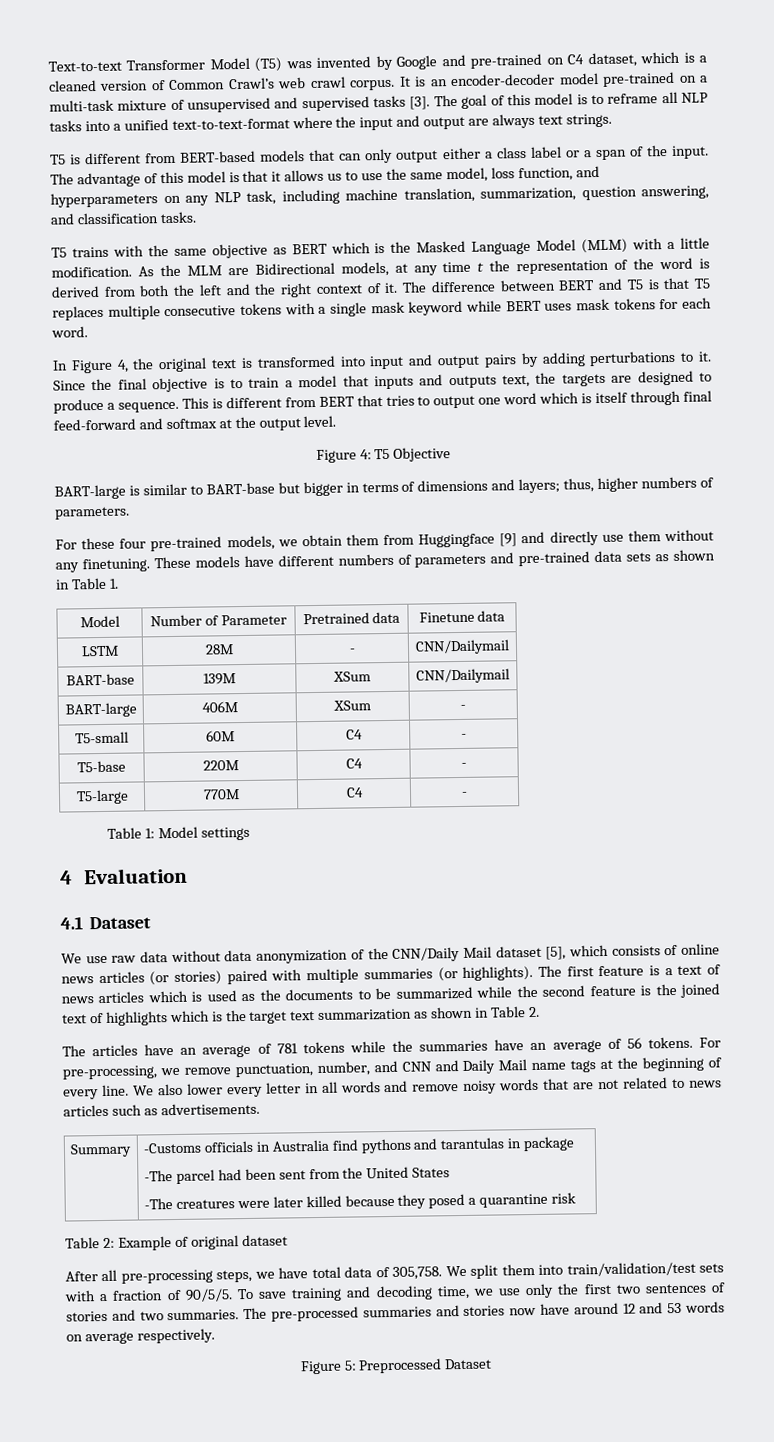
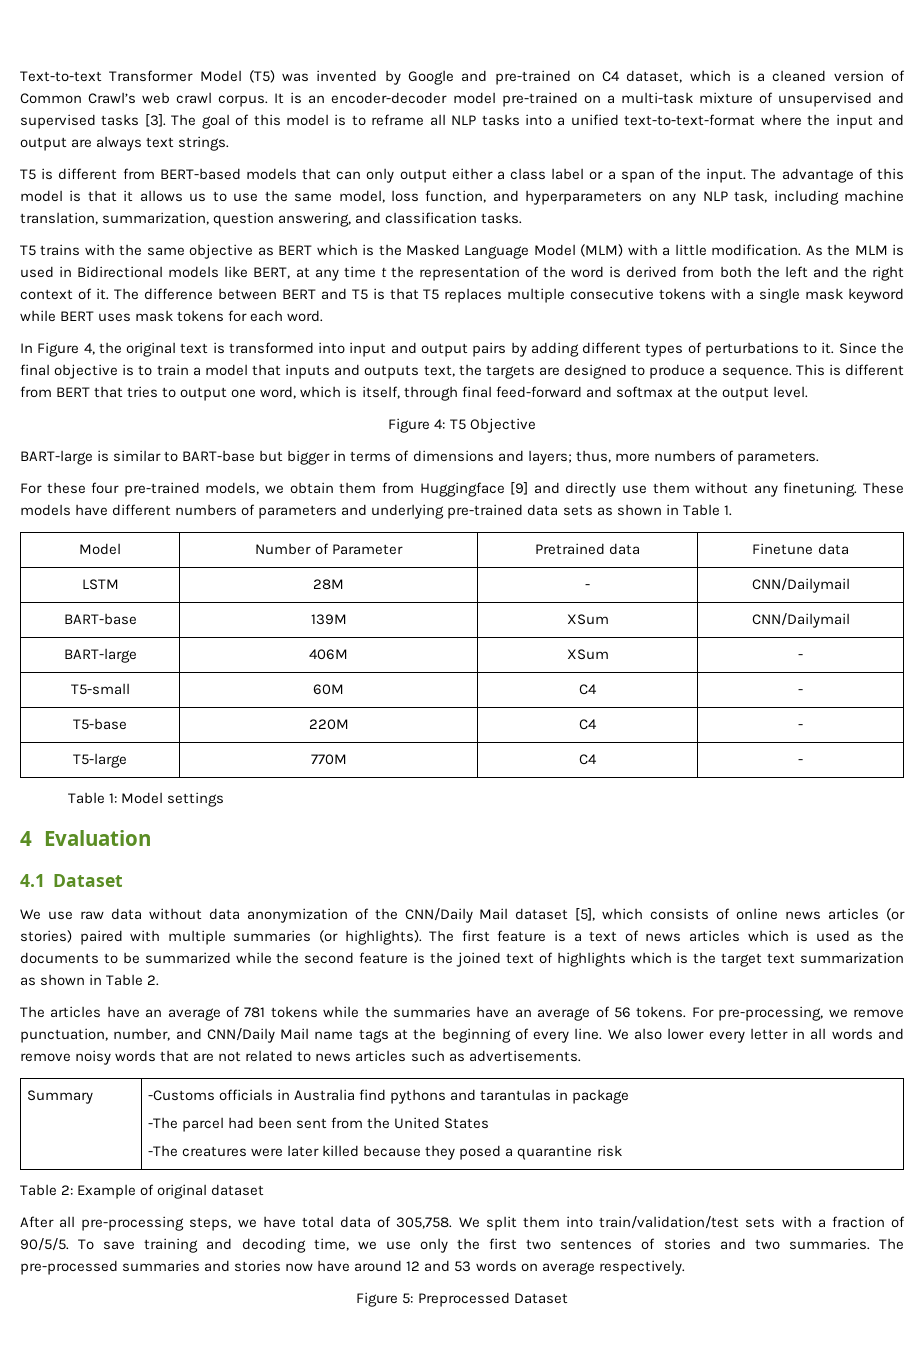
- As the MLM are Bidirectional models, at any time t the representation of the word is derived from both the left and the right context of it.
+ As the MLM is used in Bidirectional models like BERT, at any time t the representation of the word is derived from both the left and the right context of it.
- In Figure 4, the original text is transformed into input and output pairs by adding perturbations to it.
+ In Figure 4, the original text is transformed into input and output pairs by adding different types of perturbations to it.
- This is different from BERT that tries to output one word which is itself through final feed-forward and softmax at the output level.
+ This is different from BERT that tries to output one word, which is itself, through final feed-forward and softmax at the output level.
- BART-large is similar to BART-base but bigger in terms of dimensions and layers; thus, higher numbers of parameters.
+ BART-large is similar to BART-base but bigger in terms of dimensions and layers; thus, more numbers of parameters.
- These models have different numbers of parameters and pre-trained data sets as shown in Table 1.
+ These models have different numbers of parameters and underlying pre-trained data sets as shown in Table 1.
- For pre-processing, we remove punctuation, number, and CNN and Daily Mail name tags at the beginning of every line.
+ For pre-processing, we remove punctuation, number, and CNN/Daily Mail name tags at the beginning of every line.

